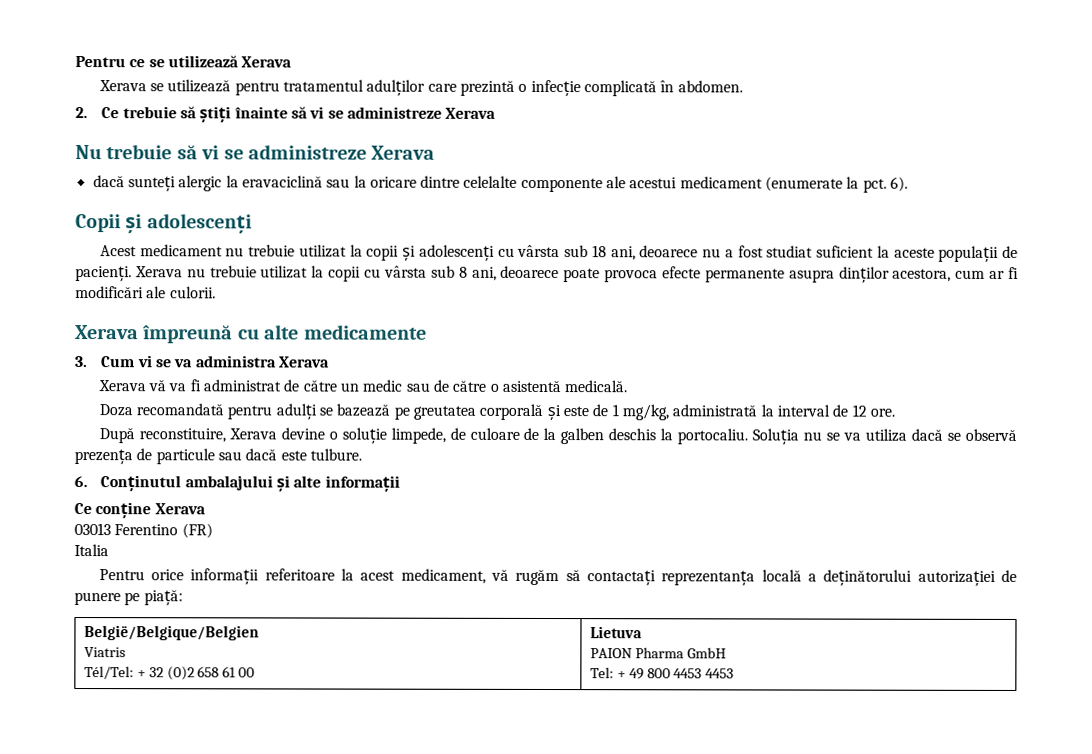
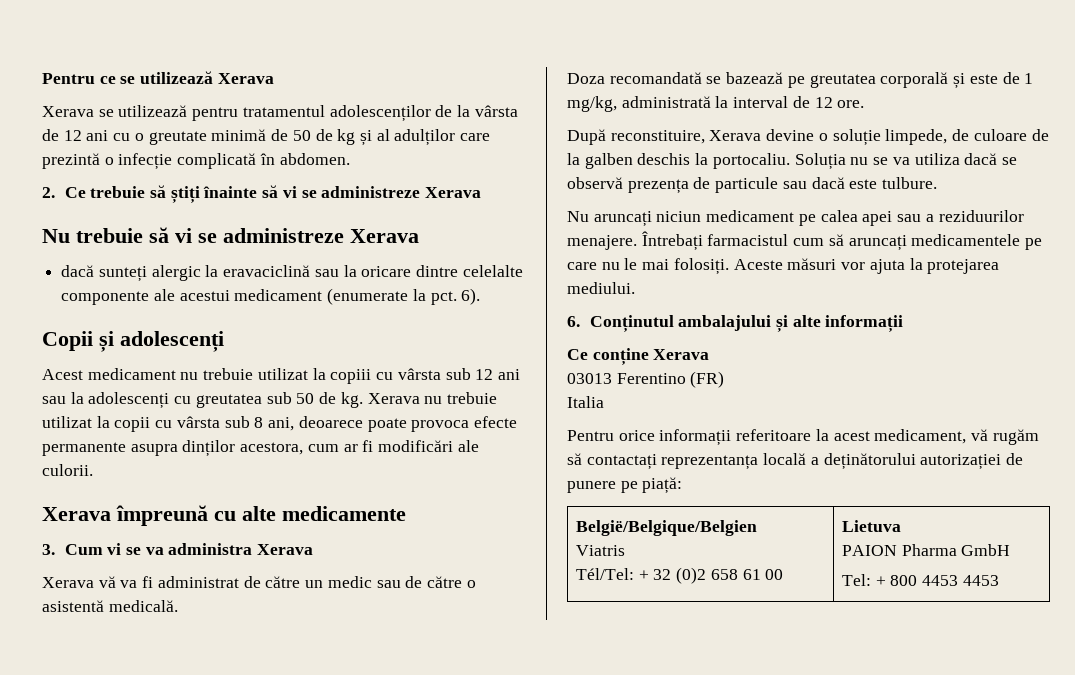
- Xerava se utilizează pentru tratamentul adulților care prezintă o infecție complicată în abdomen.
+ Xerava se utilizează pentru tratamentul adolescenților de la vârsta de 12 ani cu o greutate minimă de 50 de kg și al adulților care prezintă o infecție complicată în abdomen.
- Acest medicament nu trebuie utilizat la copii și adolescenți cu vârsta sub 18 ani, deoarece nu a fost studiat suficient la aceste populații de pacienți.
+ Acest medicament nu trebuie utilizat la copiii cu vârsta sub 12 ani sau la adolescenți cu greutatea sub 50 de kg.
- Doza recomandată pentru adulți se bazează pe greutatea corporală și este de 1 mg/kg, administrată la interval de 12 ore.
+ Doza recomandată se bazează pe greutatea corporală și este de 1 mg/kg, administrată la interval de 12 ore.
+ Nu aruncați niciun medicament pe calea apei sau a reziduurilor menajere. Întrebați farmacistul cum să aruncați medicamentele pe care nu le mai folosiți. Aceste măsuri vor ajuta la protejarea mediului.
  België/Belgique/Belgien
  Viatris
  Tél/Tel: + 32 (0)2 658 61 00 | Lietuva
  PAION Pharma GmbH
- Tel: + 49 800 4453 4453
+ Tel: + 800 4453 4453

